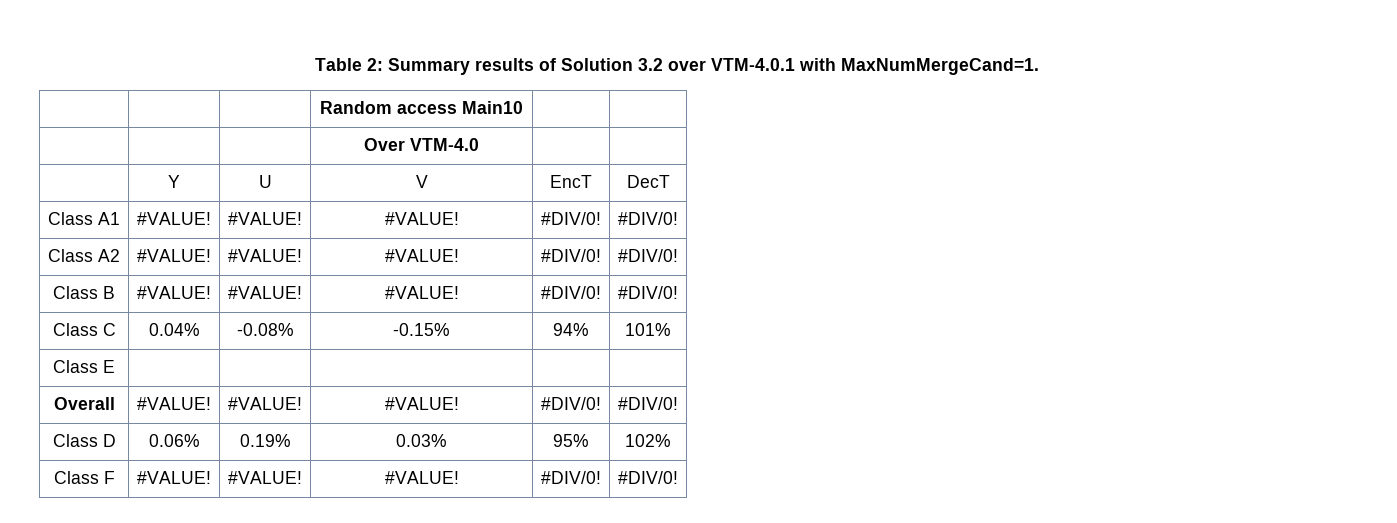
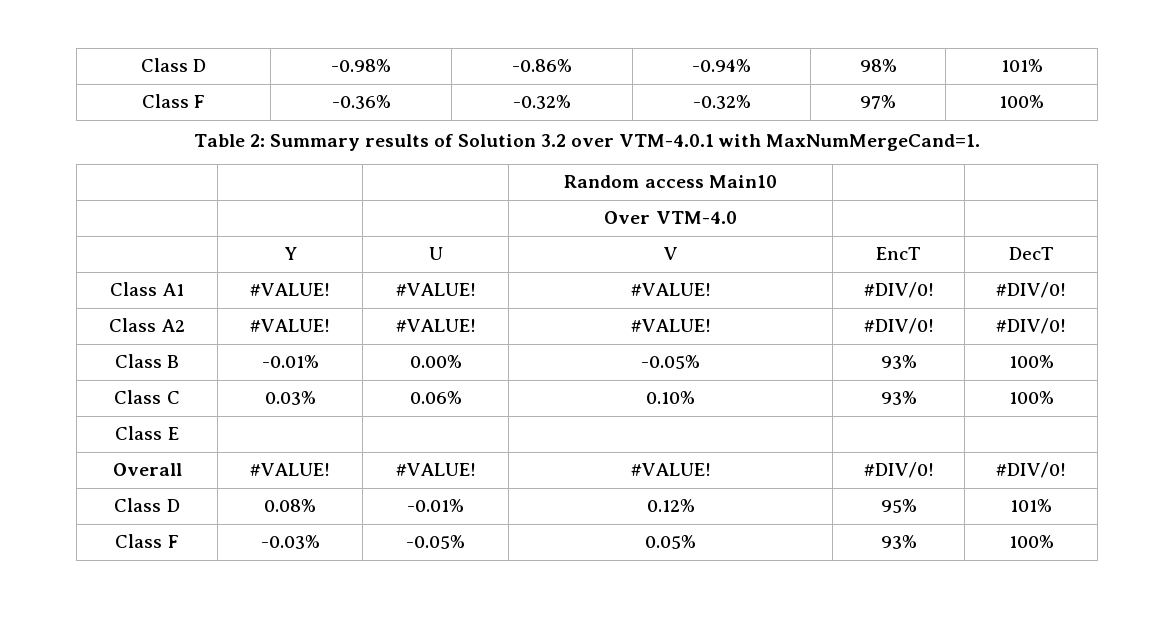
+ Class D | -0.98% | -0.86% | -0.94% | 98% | 101%
+ Class F | -0.36% | -0.32% | -0.32% | 97% | 100%
- Class B | #VALUE! | #VALUE! | #VALUE! | #DIV/0! | #DIV/0!
- Class C | 0.04% | -0.08% | -0.15% | 94% | 101%
+ Class B | -0.01% | 0.00% | -0.05% | 93% | 100%
+ Class C | 0.03% | 0.06% | 0.10% | 93% | 100%
- Class D | 0.06% | 0.19% | 0.03% | 95% | 102%
- Class F | #VALUE! | #VALUE! | #VALUE! | #DIV/0! | #DIV/0!
+ Class D | 0.08% | -0.01% | 0.12% | 95% | 101%
+ Class F | -0.03% | -0.05% | 0.05% | 93% | 100%

